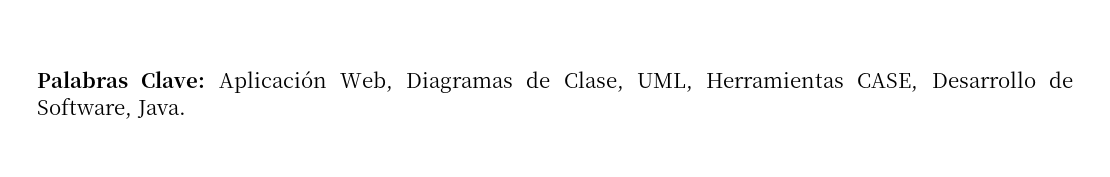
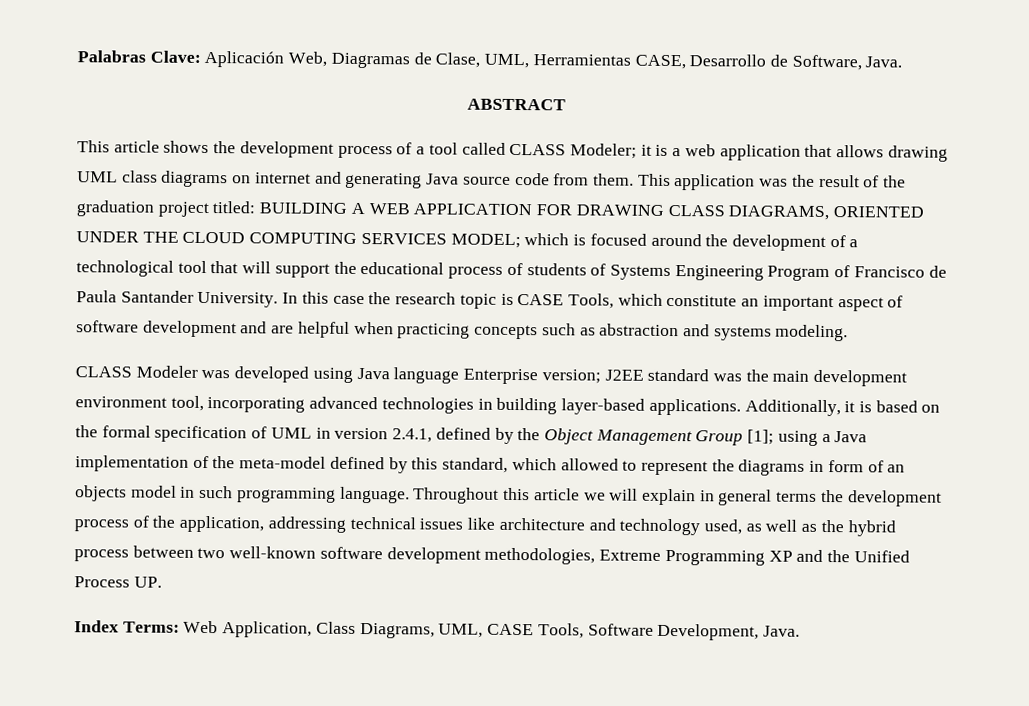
+ ABSTRACT
+ This article shows the development process of a tool called CLASS Modeler; it is a web application that allows drawing UML class diagrams on internet and generating Java source code from them. This application was the result of the graduation project titled: BUILDING A WEB APPLICATION FOR DRAWING CLASS DIAGRAMS, ORIENTED UNDER THE CLOUD COMPUTING SERVICES MODEL; which is focused around the development of a technological tool that will support the educational process of students of Systems Engineering Program of Francisco de Paula Santander University. In this case the research topic is CASE Tools, which constitute an important aspect of software development and are helpful when practicing concepts such as abstraction and systems modeling.
+ CLASS Modeler was developed using Java language Enterprise version; J2EE standard was the main development environment tool, incorporating advanced technologies in building layer-based applications. Additionally, it is based on the formal specification of UML in version 2.4.1, defined by the Object Management Group [1]; using a Java implementation of the meta-model defined by this standard, which allowed to represent the diagrams in form of an objects model in such programming language. Throughout this article we will explain in general terms the development process of the application, addressing technical issues like architecture and technology used, as well as the hybrid process between two well-known software development methodologies, Extreme Programming XP and the Unified Process UP.
+ Index Terms: Web Application, Class Diagrams, UML, CASE Tools, Software Development, Java.

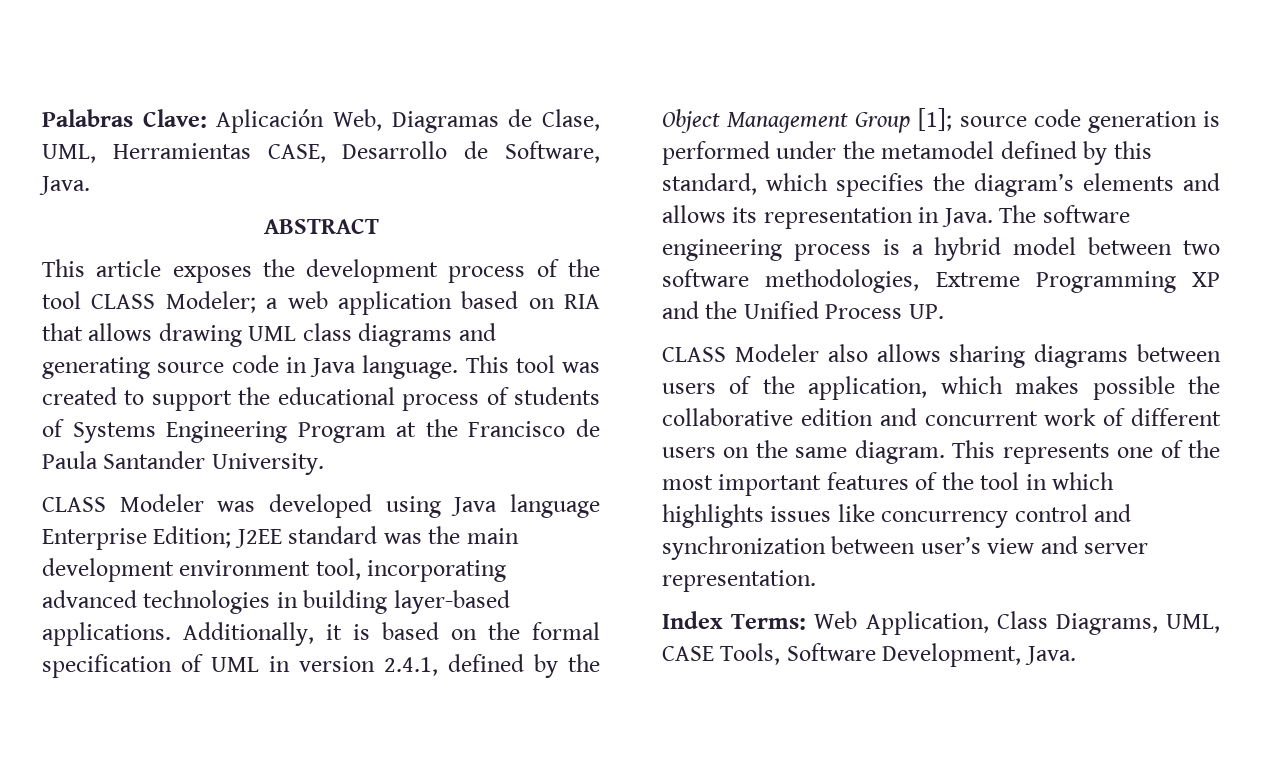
- This article shows the development process of a tool called CLASS Modeler; it is a web application that allows drawing UML class diagrams on internet and generating Java source code from them. This application was the result of the graduation project titled: BUILDING A WEB APPLICATION FOR DRAWING CLASS DIAGRAMS, ORIENTED UNDER THE CLOUD COMPUTING SERVICES MODEL; which is focused around the development of a technological tool that will support the educational process of students of Systems Engineering Program of Francisco de Paula Santander University. In this case the research topic is CASE Tools, which constitute an important aspect of software development and are helpful when practicing concepts such as abstraction and systems modeling.
+ This article exposes the development process of the tool CLASS Modeler; a web application based on RIA that allows drawing UML class diagrams and generating source code in Java language. This tool was created to support the educational process of students of Systems Engineering Program at the Francisco de Paula Santander University.
- CLASS Modeler was developed using Java language Enterprise version; J2EE standard was the main development environment tool, incorporating advanced technologies in building layer-based applications.
+ CLASS Modeler was developed using Java language Enterprise Edition; J2EE standard was the main development environment tool, incorporating advanced technologies in building layer-based applications.
- Additionally, it is based on the formal specification of UML in version 2.4.1, defined by the Object Management Group [1]; using a Java implementation of the meta-model defined by this standard, which allowed to represent the diagrams in form of an objects model in such programming language. Throughout this article we will explain in general terms the development process of the application, addressing technical issues like architecture and technology used, as well as the hybrid process between two well-known software development methodologies, Extreme Programming XP and the Unified Process UP.
+ Additionally, it is based on the formal specification of UML in version 2.4.1, defined by the Object Management Group [1]; source code generation is performed under the metamodel defined by this standard, which specifies the diagram’s elements and allows its representation in Java. The software engineering process is a hybrid model between two software methodologies, Extreme Programming XP and the Unified Process UP.
+ CLASS Modeler also allows sharing diagrams between users of the application, which makes possible the collaborative edition and concurrent work of different users on the same diagram. This represents one of the most important features of the tool in which highlights issues like concurrency control and synchronization between user’s view and server representation.

